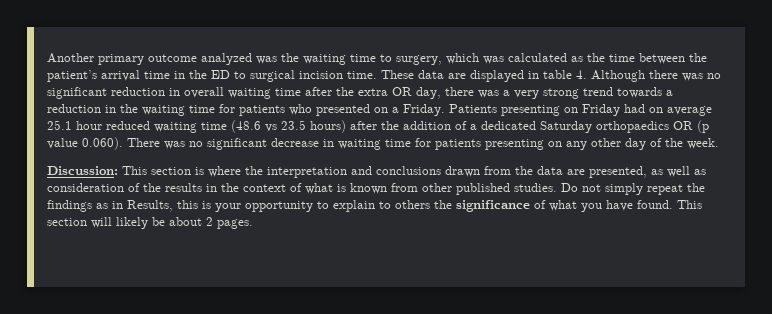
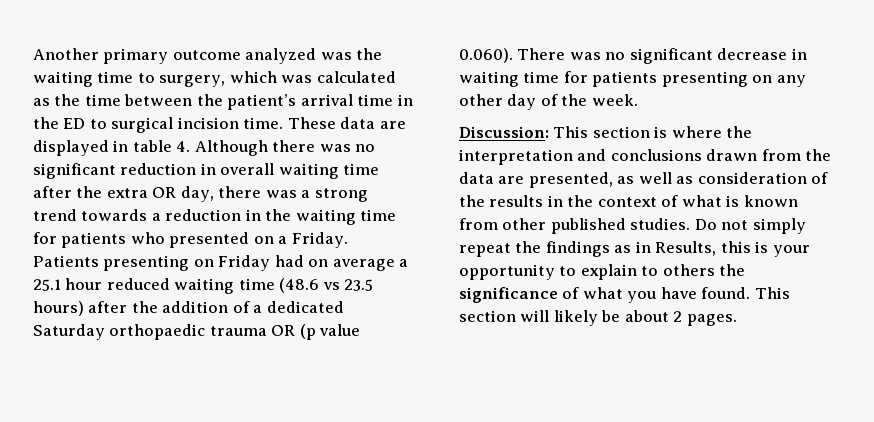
- These data are displayed in table 4. Although there was no significant reduction in overall waiting time after the extra OR day, there was a very strong trend towards a reduction in the waiting time for patients who presented on a Friday.
+ These data are displayed in table 4. Although there was no significant reduction in overall waiting time after the extra OR day, there was a strong trend towards a reduction in the waiting time for patients who presented on a Friday.
- Patients presenting on Friday had on average 25.1 hour reduced waiting time (48.6 vs 23.5 hours) after the addition of a dedicated Saturday orthopaedics OR (p value 0.060). There was no significant decrease in waiting time for patients presenting on any other day of the week.
+ Patients presenting on Friday had on average a 25.1 hour reduced waiting time (48.6 vs 23.5 hours) after the addition of a dedicated Saturday orthopaedic trauma OR (p value 0.060). There was no significant decrease in waiting time for patients presenting on any other day of the week.

